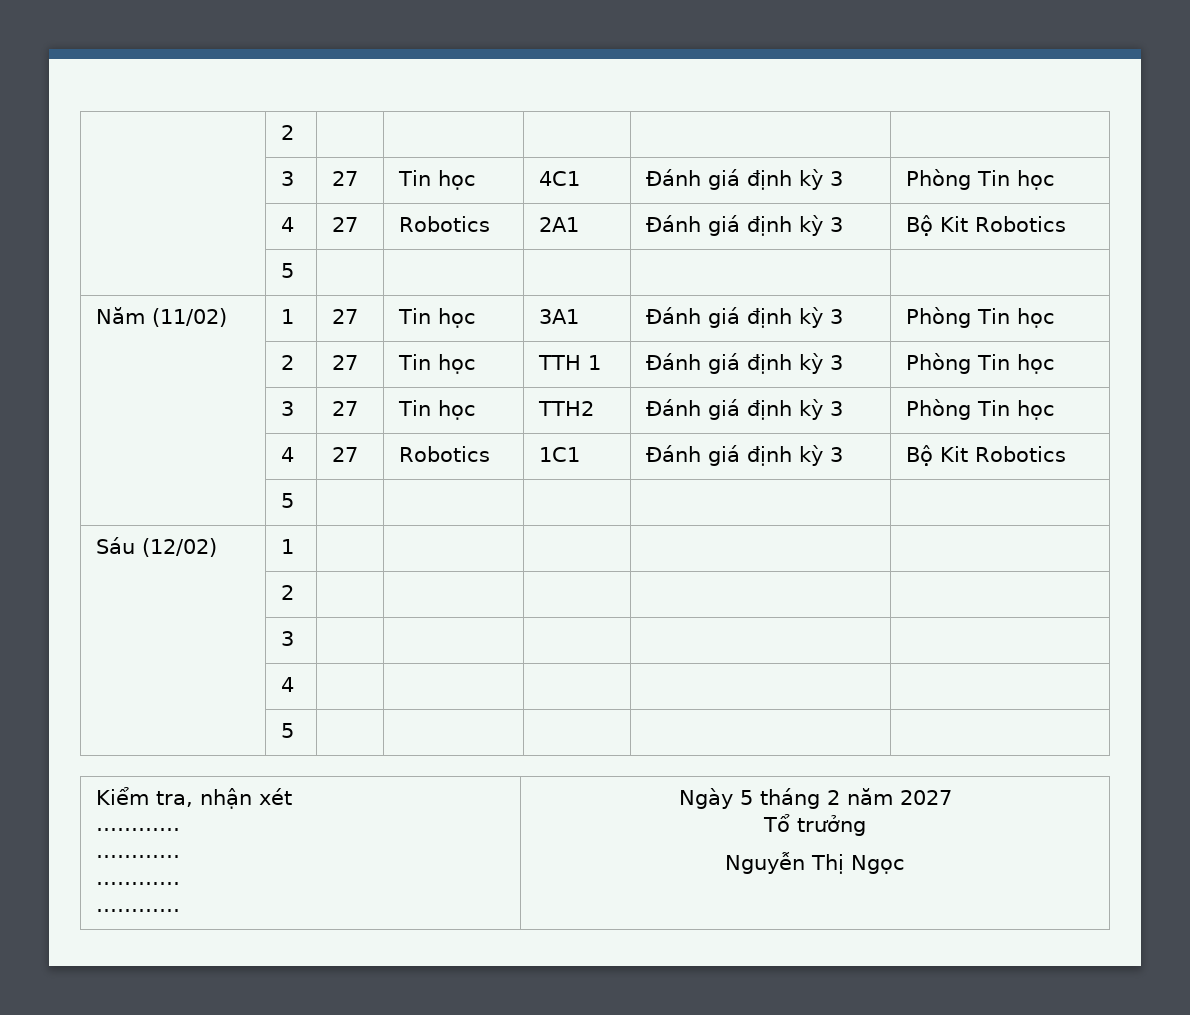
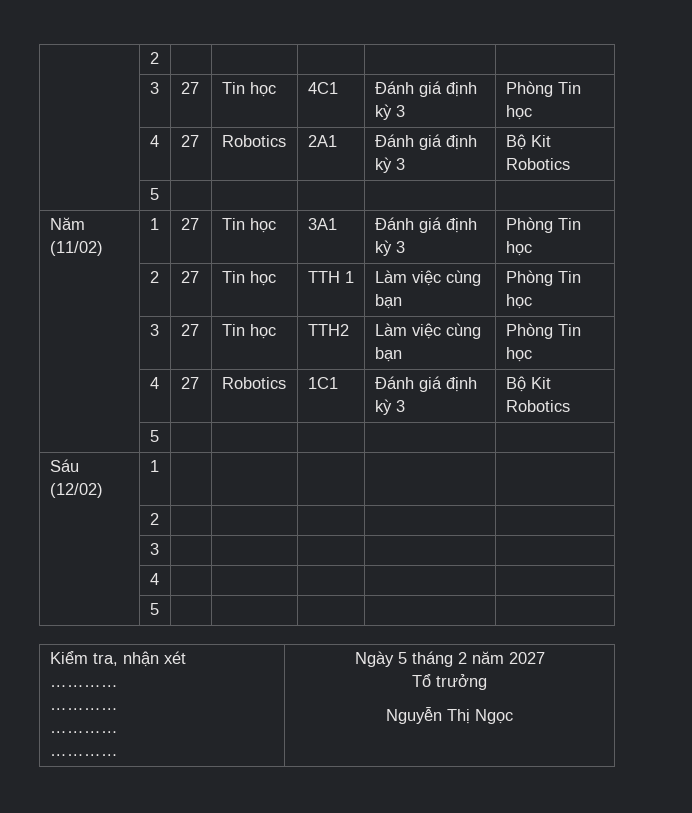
- | 2 | 27 | Tin học | TTH 1 | Đánh giá định kỳ 3 | Phòng Tin học
+ | 2 | 27 | Tin học | TTH 1 | Làm việc cùng bạn | Phòng Tin học
- | 3 | 27 | Tin học | TTH2 | Đánh giá định kỳ 3 | Phòng Tin học
+ | 3 | 27 | Tin học | TTH2 | Làm việc cùng bạn | Phòng Tin học

